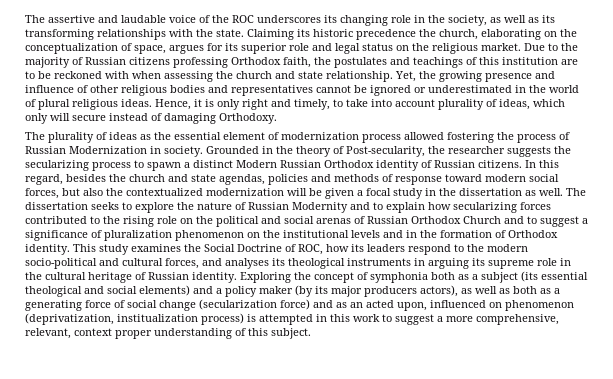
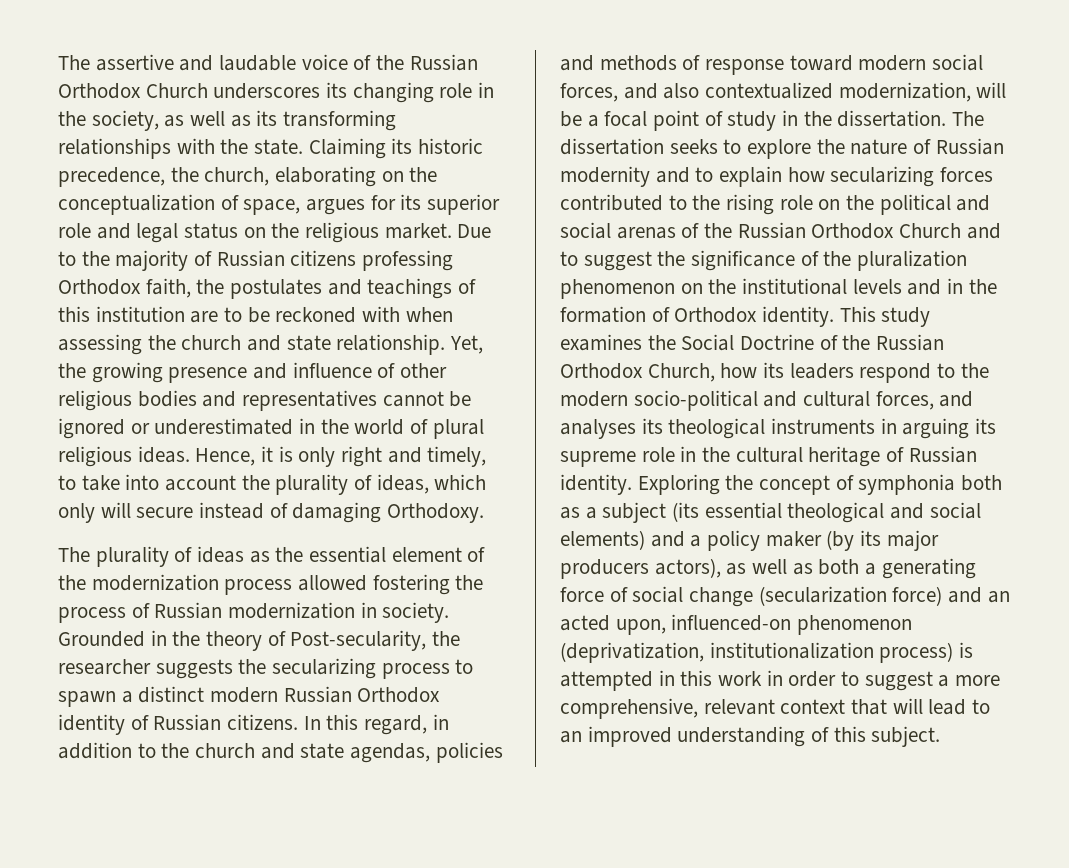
- The assertive and laudable voice of the ROC underscores its changing role in the society, as well as its transforming relationships with the state.
+ The assertive and laudable voice of the Russian Orthodox Church underscores its changing role in the society, as well as its transforming relationships with the state.
- Claiming its historic precedence the church, elaborating on the conceptualization of space, argues for its superior role and legal status on the religious market.
+ Claiming its historic precedence, the church, elaborating on the conceptualization of space, argues for its superior role and legal status on the religious market.
- Hence, it is only right and timely, to take into account plurality of ideas, which only will secure instead of damaging Orthodoxy.
+ Hence, it is only right and timely, to take into account the plurality of ideas, which only will secure instead of damaging Orthodoxy.
- The plurality of ideas as the essential element of modernization process allowed fostering the process of Russian Modernization in society.
+ The plurality of ideas as the essential element of the modernization process allowed fostering the process of Russian modernization in society.
- Grounded in the theory of Post-secularity, the researcher suggests the secularizing process to spawn a distinct Modern Russian Orthodox identity of Russian citizens.
+ Grounded in the theory of Post-secularity, the researcher suggests the secularizing process to spawn a distinct modern Russian Orthodox identity of Russian citizens.
- In this regard, besides the church and state agendas, policies and methods of response toward modern social forces, but also the contextualized modernization will be given a focal study in the dissertation as well.
+ In this regard, in addition to the church and state agendas, policies and methods of response toward modern social forces, and also contextualized modernization, will be a focal point of study in the dissertation.
- The dissertation seeks to explore the nature of Russian Modernity and to explain how secularizing forces contributed to the rising role on the political and social arenas of Russian Orthodox Church and to suggest a significance of pluralization phenomenon on the institutional levels and in the formation of Orthodox identity.
+ The dissertation seeks to explore the nature of Russian modernity and to explain how secularizing forces contributed to the rising role on the political and social arenas of the Russian Orthodox Church and to suggest the significance of the pluralization phenomenon on the institutional levels and in the formation of Orthodox identity.
- This study examines the Social Doctrine of ROC, how its leaders respond to the modern socio-political and cultural forces, and analyses its theological instruments in arguing its supreme role in the cultural heritage of Russian identity.
+ This study examines the Social Doctrine of the Russian Orthodox Church, how its leaders respond to the modern socio-political and cultural forces, and analyses its theological instruments in arguing its supreme role in the cultural heritage of Russian identity.
- Exploring the concept of symphonia both as a subject (its essential theological and social elements) and a policy maker (by its major producers actors), as well as both as a generating force of social change (secularization force) and as an acted upon, influenced on phenomenon (deprivatization, institualization process) is attempted in this work to suggest a more comprehensive, relevant, context proper understanding of this subject.
+ Exploring the concept of symphonia both as a subject (its essential theological and social elements) and a policy maker (by its major producers actors), as well as both a generating force of social change (secularization force) and an acted upon, influenced-on phenomenon (deprivatization, institutionalization process) is attempted in this work in order to suggest a more comprehensive, relevant context that will lead to an improved understanding of this subject.

